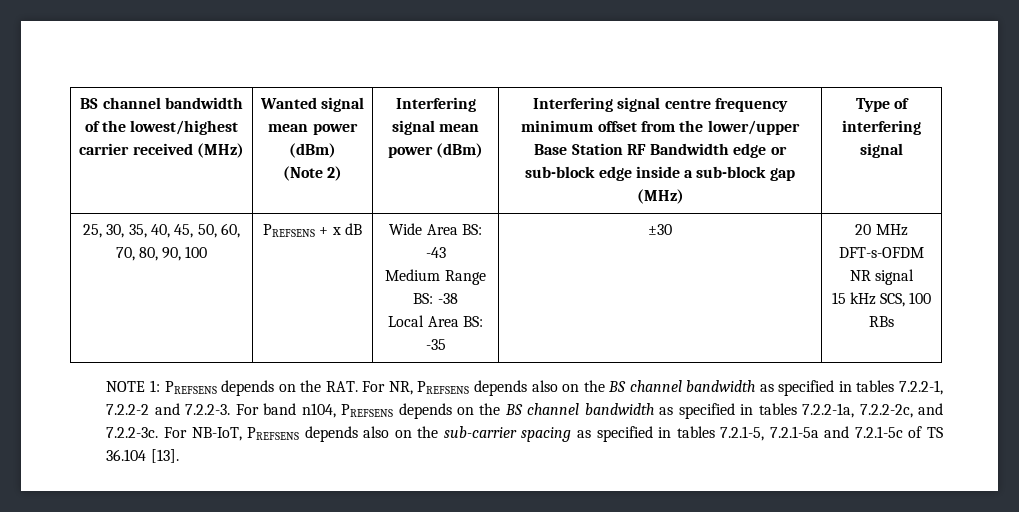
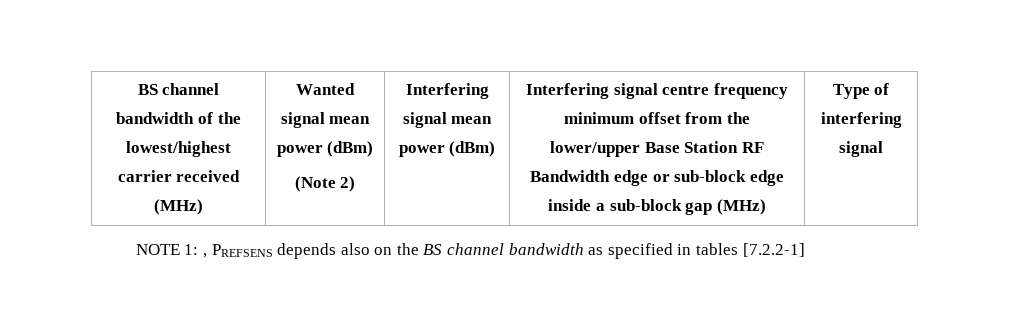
- 25, 30, 35, 40, 45, 50, 60, 70, 80, 90, 100 | PREFSENS + x dB | Wide Area BS: -43
- Medium Range BS: -38
- Local Area BS: -35 | ±30 | 20 MHz DFT-s-OFDM NR signal
- 15 kHz SCS, 100 RBs
- NOTE 1: PREFSENS depends on the RAT. For NR, PREFSENS depends also on the BS channel bandwidth as specified in tables 7.2.2-1, 7.2.2-2 and 7.2.2-3. For band n104, PREFSENS depends on the BS channel bandwidth as specified in tables 7.2.2-1a, 7.2.2-2c, and 7.2.2-3c. For NB-IoT, PREFSENS depends also on the sub-carrier spacing as specified in tables 7.2.1-5, 7.2.1-5a and 7.2.1-5c of TS 36.104 [13].
+ NOTE 1: , PREFSENS depends also on the BS channel bandwidth as specified in tables [7.2.2-1]

